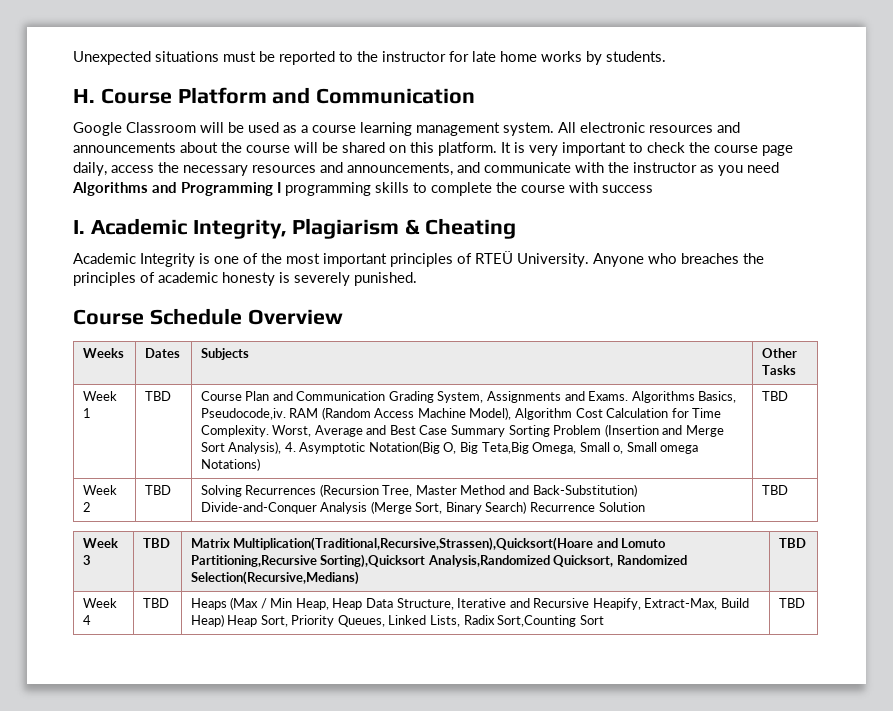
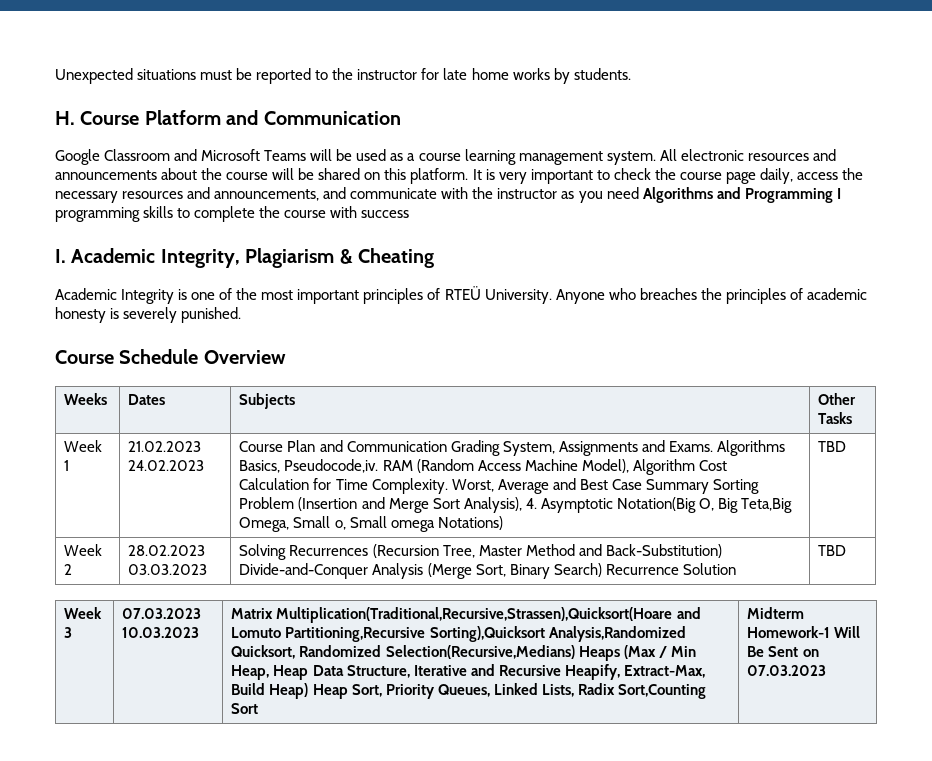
- Google Classroom will be used as a course learning management system.
+ Google Classroom and Microsoft Teams will be used as a course learning management system.
- Week 1 | TBD
+ Week 1 | 21.02.2023 24.02.2023
- Week 2 | TBD | Solving Recurrences (Recursion Tree, Master Method and Back-Substitution) Divide-and-Conquer Analysis (Merge Sort, Binary Search) Recurrence Solution | TBD
+ Week 2 | 28.02.2023 03.03.2023 | Solving Recurrences (Recursion Tree, Master Method and Back-Substitution) Divide-and-Conquer Analysis (Merge Sort, Binary Search) Recurrence Solution | TBD
- Week 3 | TBD
+ Week 3 | 07.03.2023 10.03.2023
- Matrix Multiplication(Traditional,Recursive,Strassen),Quicksort(Hoare and Lomuto Partitioning,Recursive Sorting),Quicksort Analysis,Randomized Quicksort, Randomized Selection(Recursive,Medians) | TBD
- Week 4 | TBD | Heaps (Max / Min Heap, Heap Data Structure, Iterative and Recursive Heapify, Extract-Max, Build Heap) Heap Sort, Priority Queues, Linked Lists, Radix Sort,Counting Sort | TBD
+ Matrix Multiplication(Traditional,Recursive,Strassen),Quicksort(Hoare and Lomuto Partitioning,Recursive Sorting),Quicksort Analysis,Randomized Quicksort, Randomized Selection(Recursive,Medians) Heaps (Max / Min Heap, Heap Data Structure, Iterative and Recursive Heapify, Extract-Max, Build Heap) Heap Sort, Priority Queues, Linked Lists, Radix Sort,Counting Sort | Midterm Homework-1 Will Be Sent on 07.03.2023

